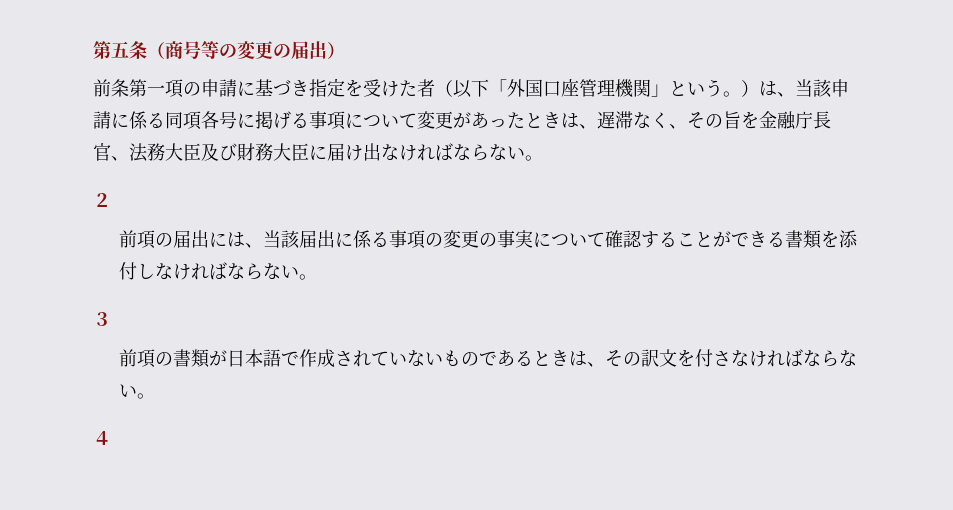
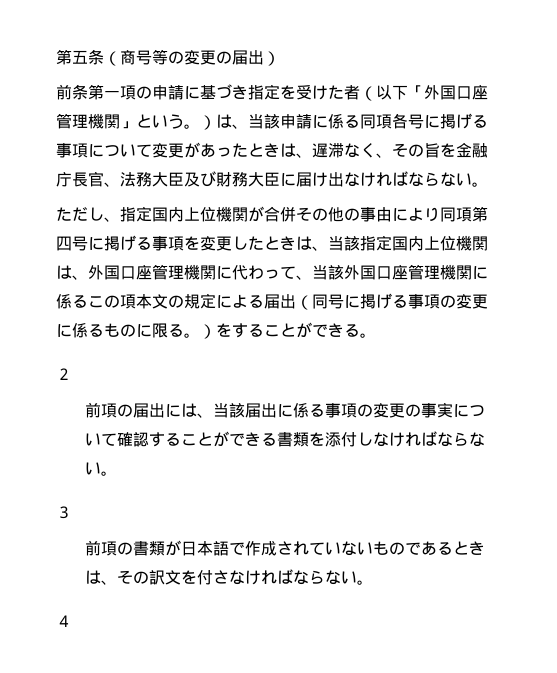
+ ただし、指定国内上位機関が合併その他の事由により同項第四号に掲げる事項を変更したときは、当該指定国内上位機関は、外国口座管理機関に代わって、当該外国口座管理機関に係るこの項本文の規定による届出（同号に掲げる事項の変更に係るものに限る。）をすることができる。

